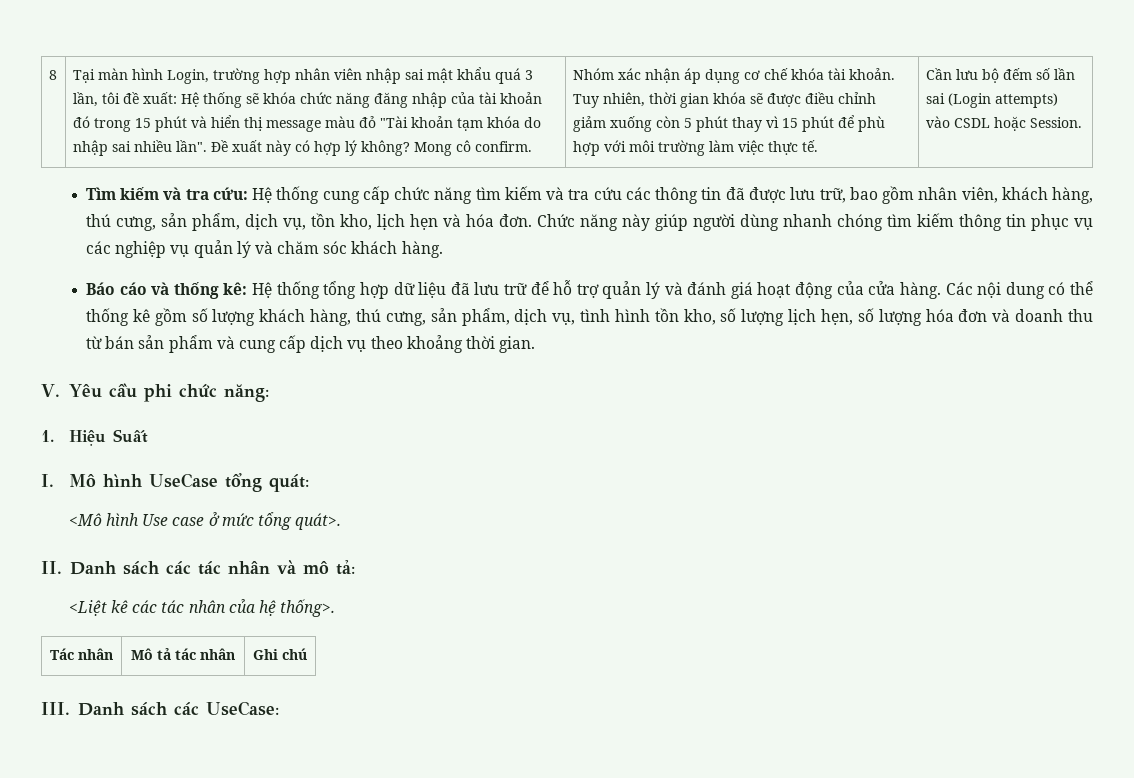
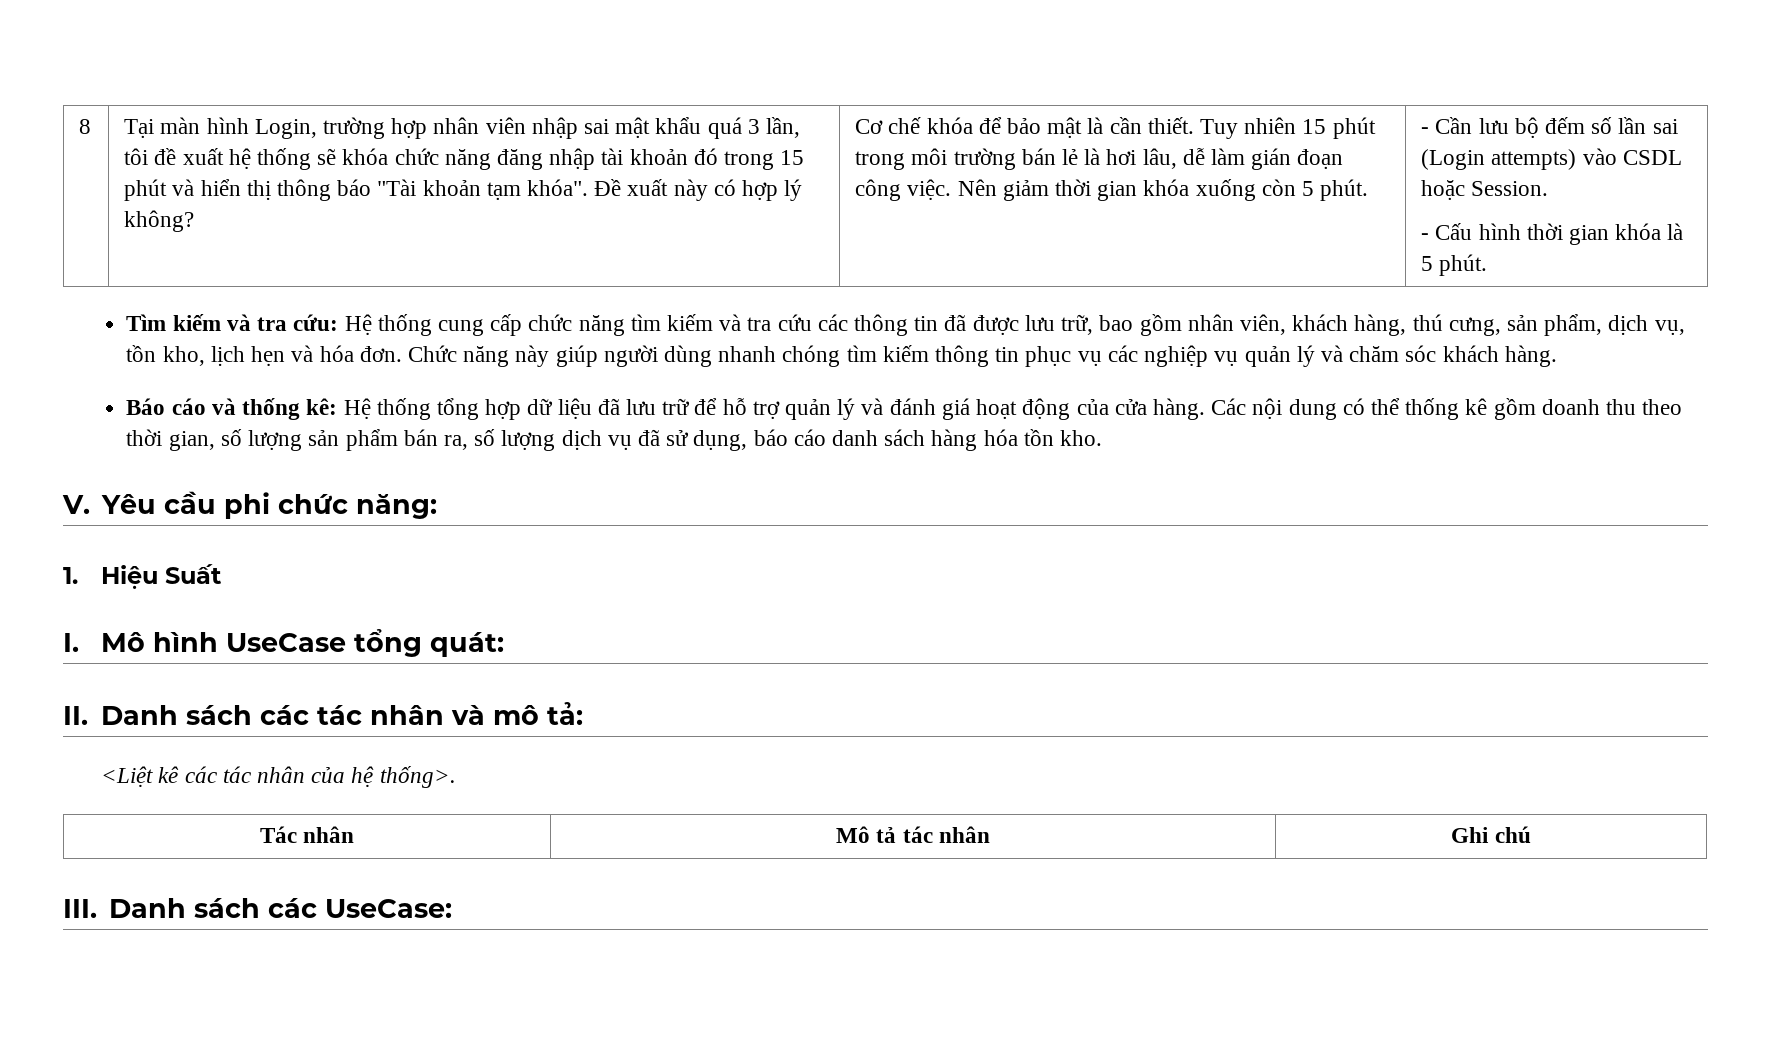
- Tại màn hình Login, trường hợp nhân viên nhập sai mật khẩu quá 3 lần, tôi đề xuất: Hệ thống sẽ khóa chức năng đăng nhập của tài khoản đó trong 15 phút và hiển thị message màu đỏ "Tài khoản tạm khóa do nhập sai nhiều lần".
+ Tại màn hình Login, trường hợp nhân viên nhập sai mật khẩu quá 3 lần, tôi đề xuất hệ thống sẽ khóa chức năng đăng nhập tài khoản đó trong 15 phút và hiển thị thông báo "Tài khoản tạm khóa".
- Đề xuất này có hợp lý không? Mong cô confirm. | Nhóm xác nhận áp dụng cơ chế khóa tài khoản. Tuy nhiên, thời gian khóa sẽ được điều chỉnh giảm xuống còn 5 phút thay vì 15 phút để phù hợp với môi trường làm việc thực tế. | Cần lưu bộ đếm số lần sai (Login attempts) vào CSDL hoặc Session.
+ Đề xuất này có hợp lý không? | Cơ chế khóa để bảo mật là cần thiết. Tuy nhiên 15 phút trong môi trường bán lẻ là hơi lâu, dễ làm gián đoạn công việc. Nên giảm thời gian khóa xuống còn 5 phút. | - Cần lưu bộ đếm số lần sai (Login attempts) vào CSDL hoặc Session.
+ - Cấu hình thời gian khóa là 5 phút.
- Các nội dung có thể thống kê gồm số lượng khách hàng, thú cưng, sản phẩm, dịch vụ, tình hình tồn kho, số lượng lịch hẹn, số lượng hóa đơn và doanh thu từ bán sản phẩm và cung cấp dịch vụ theo khoảng thời gian.
+ Các nội dung có thể thống kê gồm doanh thu theo thời gian, số lượng sản phẩm bán ra, số lượng dịch vụ đã sử dụng, báo cáo danh sách hàng hóa tồn kho.
- <Mô hình Use case ở mức tổng quát>.

